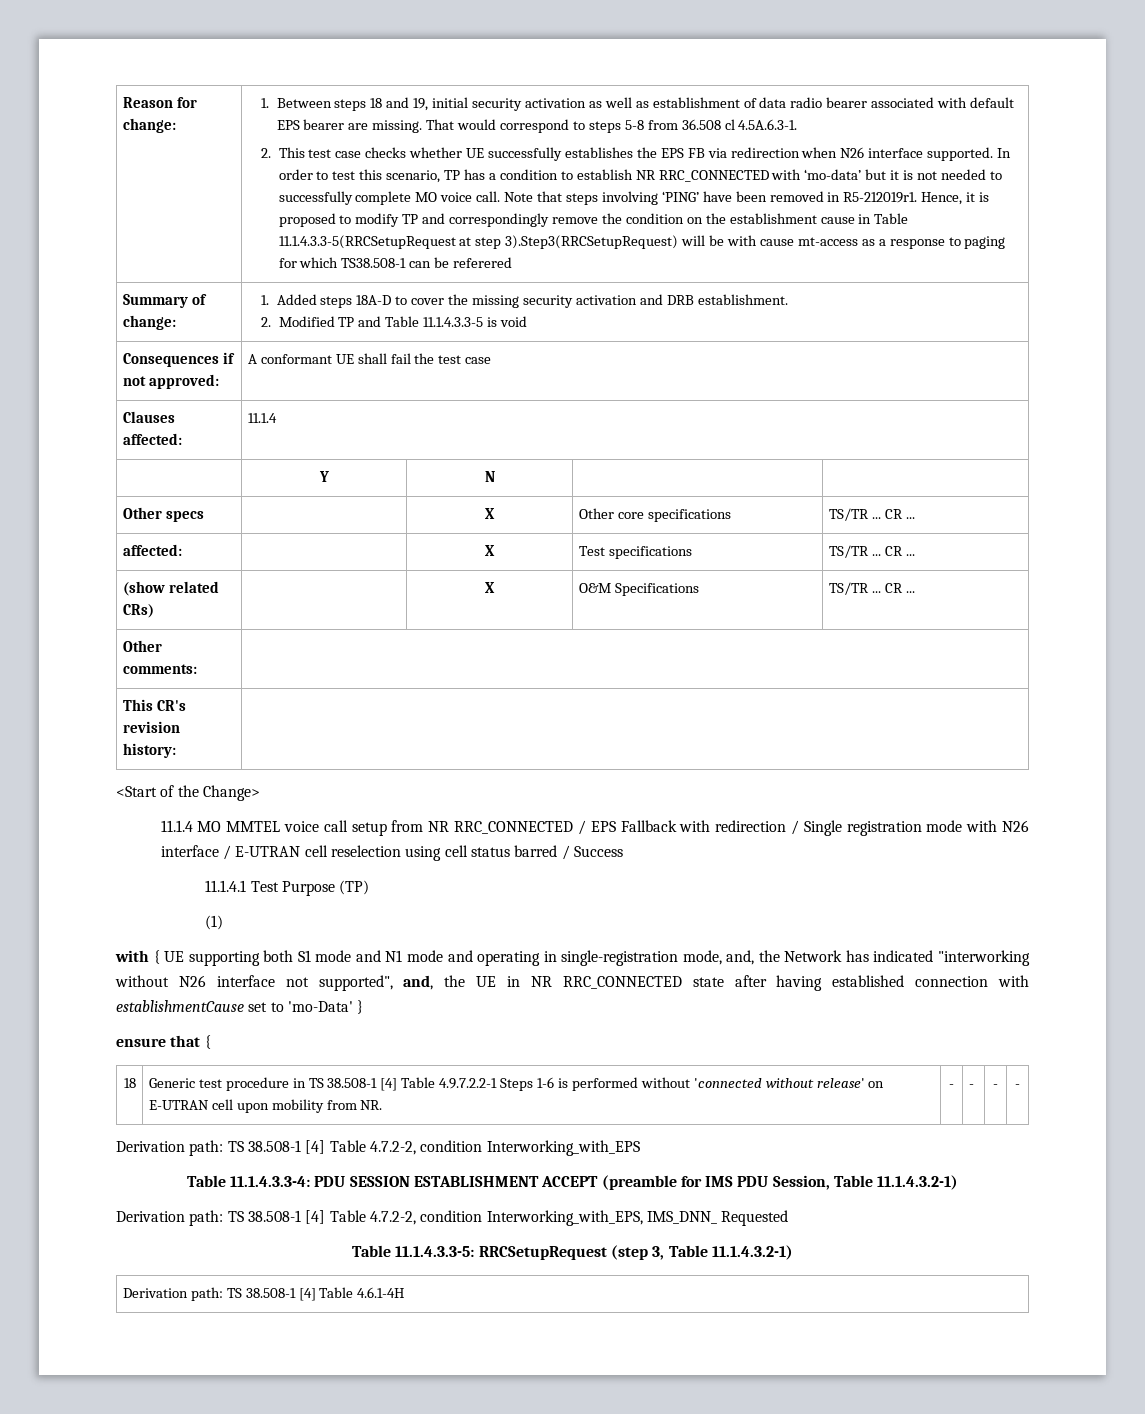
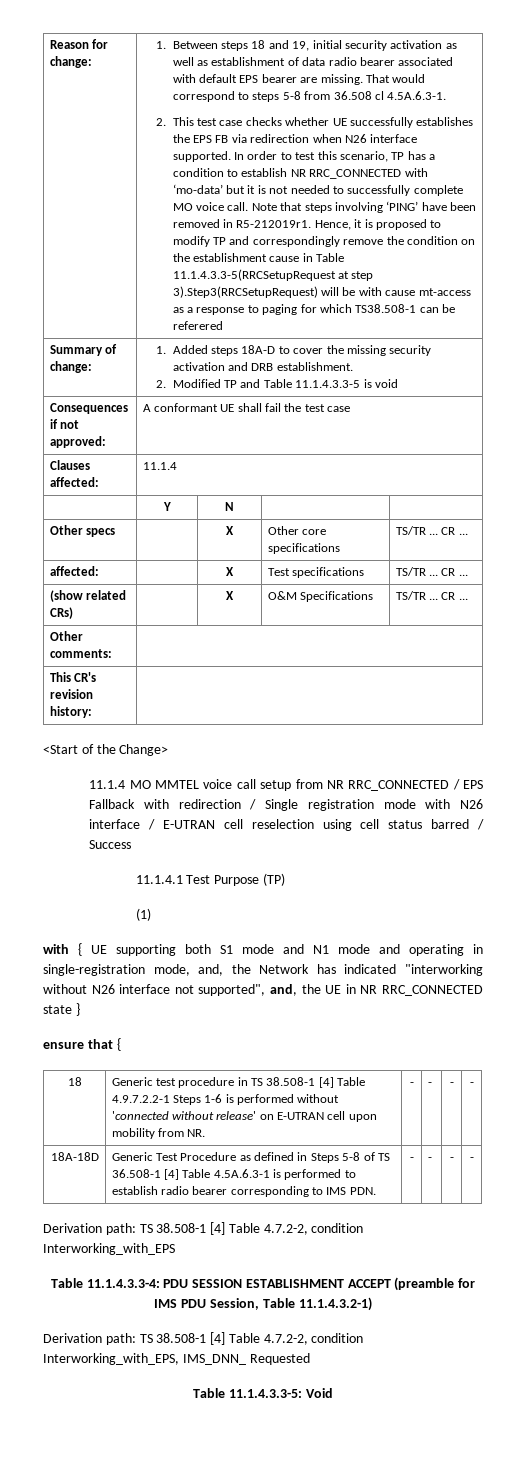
- with { UE supporting both S1 mode and N1 mode and operating in single-registration mode, and, the Network has indicated "interworking without N26 interface not supported", and, the UE in NR RRC_CONNECTED state after having established connection with establishmentCause set to 'mo-Data' }
+ with { UE supporting both S1 mode and N1 mode and operating in single-registration mode, and, the Network has indicated "interworking without N26 interface not supported", and, the UE in NR RRC_CONNECTED state }
+ 18A-18D | Generic Test Procedure as defined in Steps 5-8 of TS 36.508-1 [4] Table 4.5A.6.3-1 is performed to establish radio bearer corresponding to IMS PDN. | - | - | - | -
- Table 11.1.4.3.3-5: RRCSetupRequest (step 3, Table 11.1.4.3.2-1)
- Derivation path: TS 38.508-1 [4] Table 4.6.1-4H
+ Table 11.1.4.3.3-5: Void

